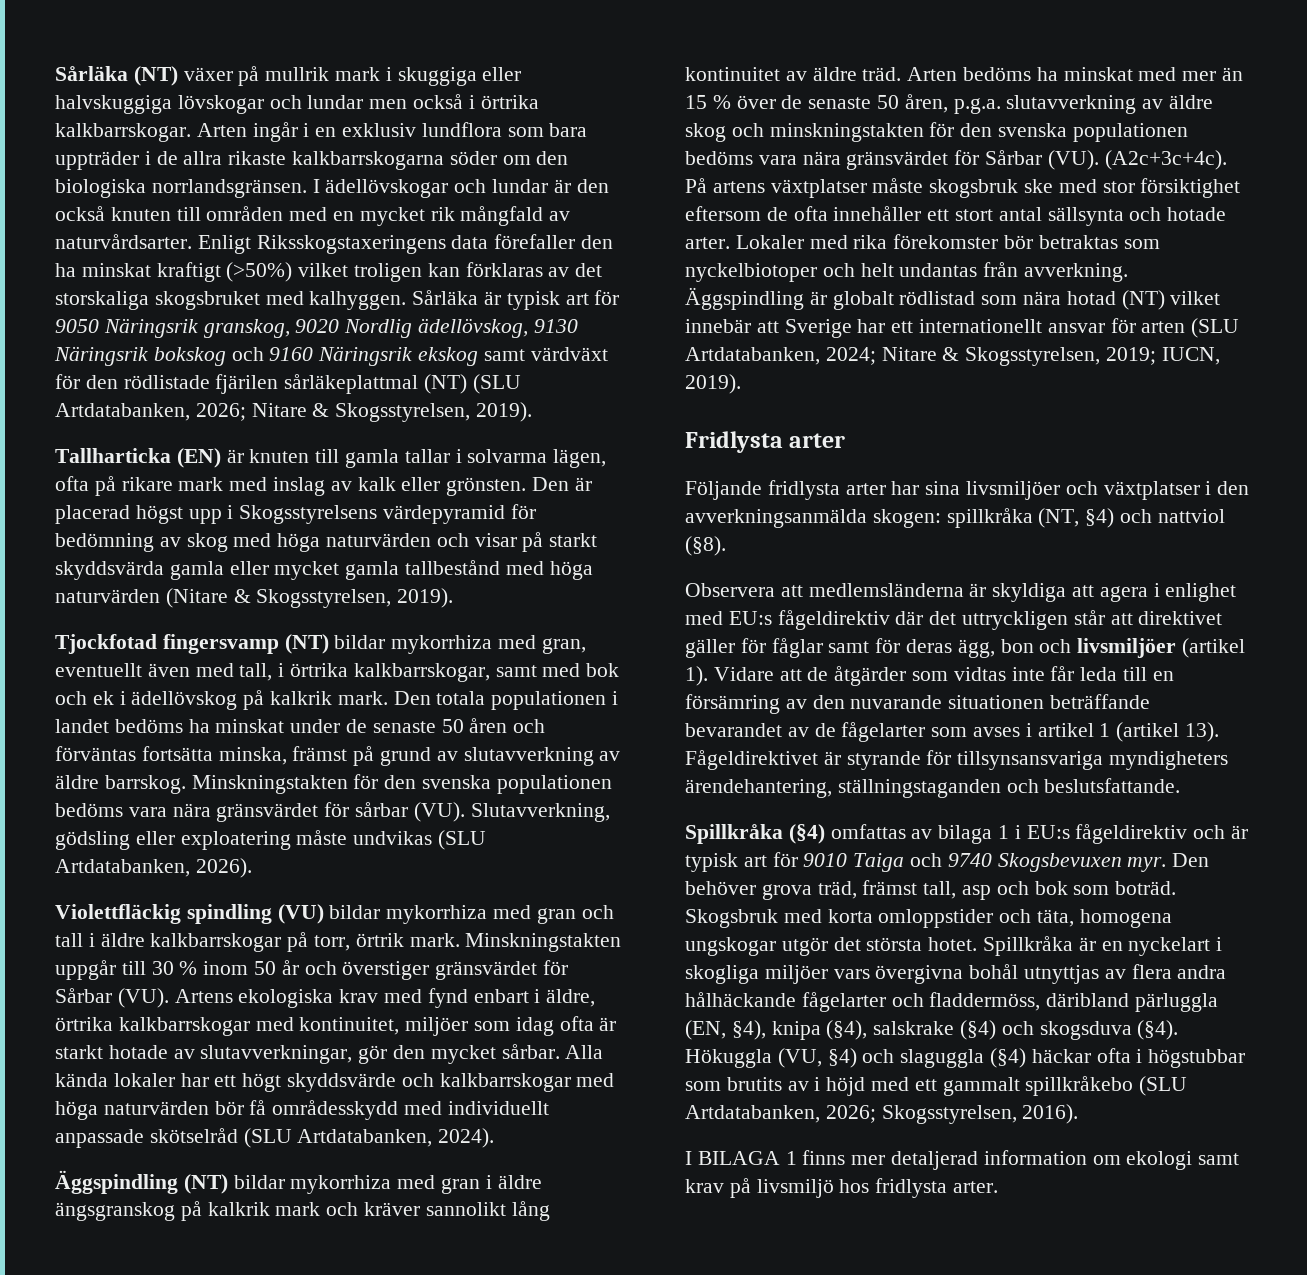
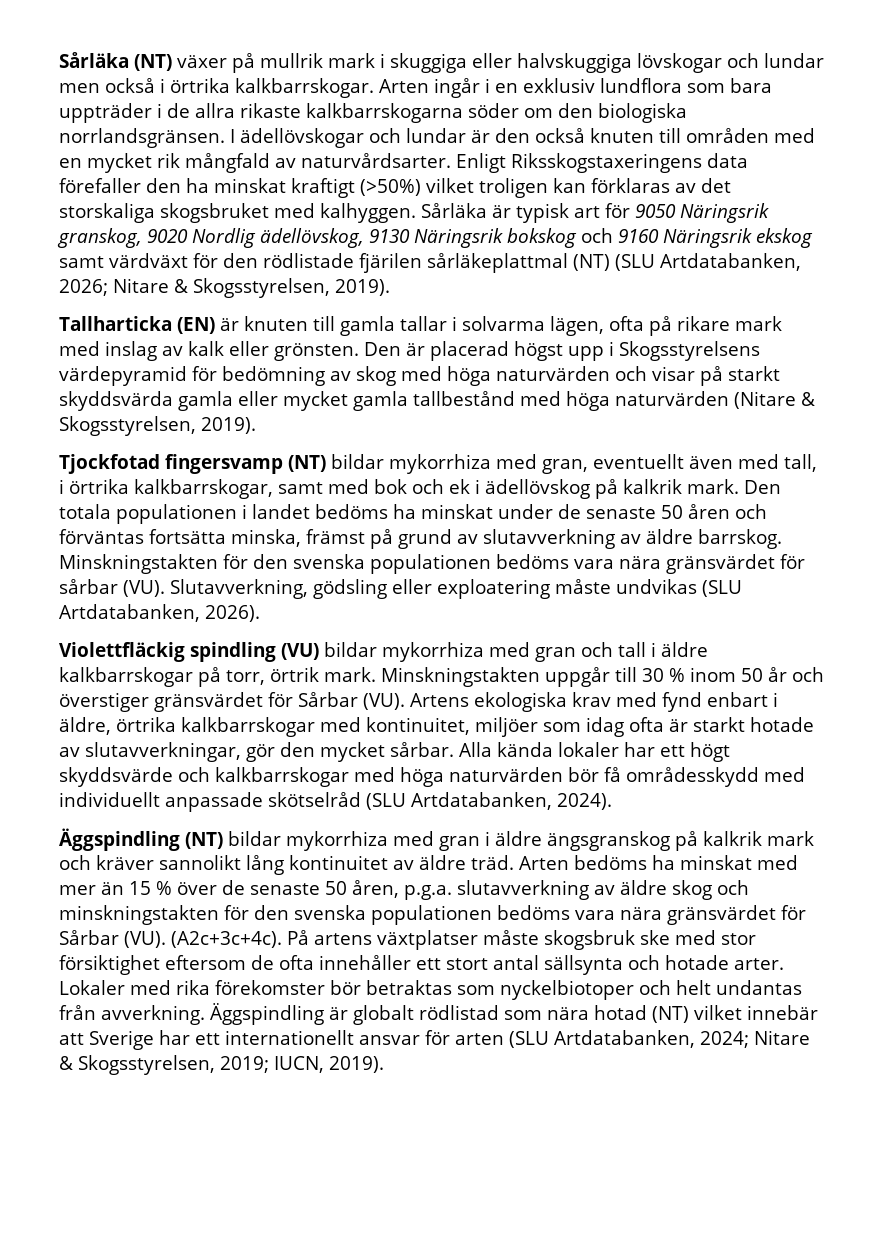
- Fridlysta arter
- Följande fridlysta arter har sina livsmiljöer och växtplatser i den avverkningsanmälda skogen: spillkråka (NT, §4) och nattviol (§8).
- Observera att medlemsländerna är skyldiga att agera i enlighet med EU:s fågeldirektiv där det uttryckligen står att direktivet gäller för fåglar samt för deras ägg, bon och livsmiljöer (artikel 1). Vidare att de åtgärder som vidtas inte får leda till en försämring av den nuvarande situationen beträffande bevarandet av de fågelarter som avses i artikel 1 (artikel 13). Fågeldirektivet är styrande för tillsynsansvariga myndigheters ärendehantering, ställningstaganden och beslutsfattande.
- Spillkråka (§4) omfattas av bilaga 1 i EU:s fågeldirektiv och är typisk art för 9010 Taiga och 9740 Skogsbevuxen myr. Den behöver grova träd, främst tall, asp och bok som boträd. Skogsbruk med korta omloppstider och täta, homogena ungskogar utgör det största hotet. Spillkråka är en nyckelart i skogliga miljöer vars övergivna bohål utnyttjas av flera andra hålhäckande fågelarter och fladdermöss, däribland pärluggla (EN, §4), knipa (§4), salskrake (§4) och skogsduva (§4). Hökuggla (VU, §4) och slaguggla (§4) häckar ofta i högstubbar som brutits av i höjd med ett gammalt spillkråkebo (SLU Artdatabanken, 2026; Skogsstyrelsen, 2016).
- I BILAGA 1 finns mer detaljerad information om ekologi samt krav på livsmiljö hos fridlysta arter.

